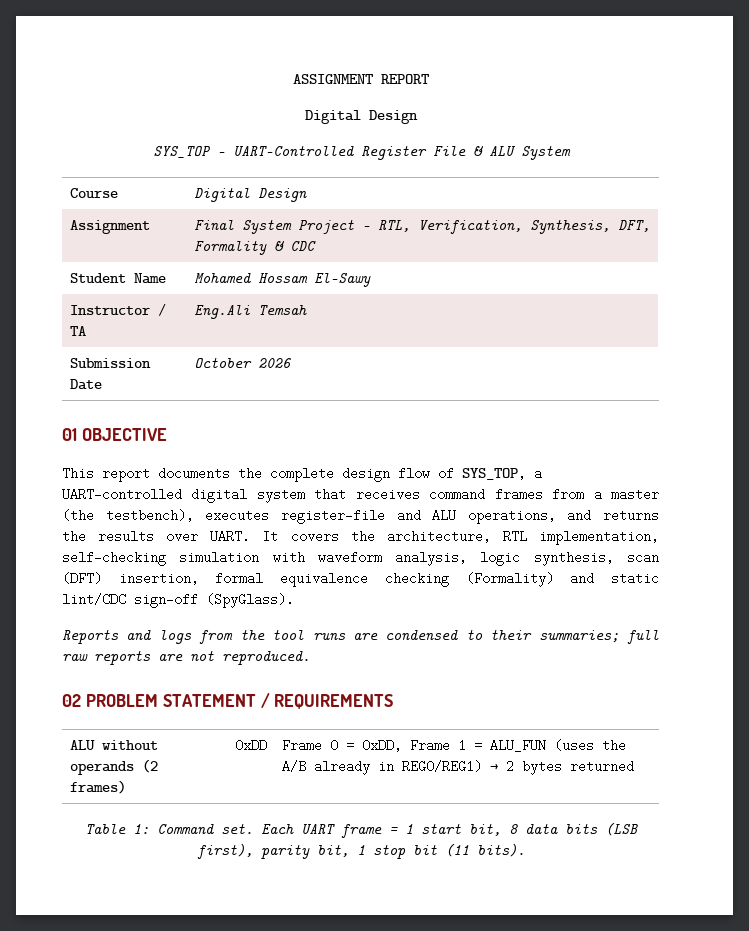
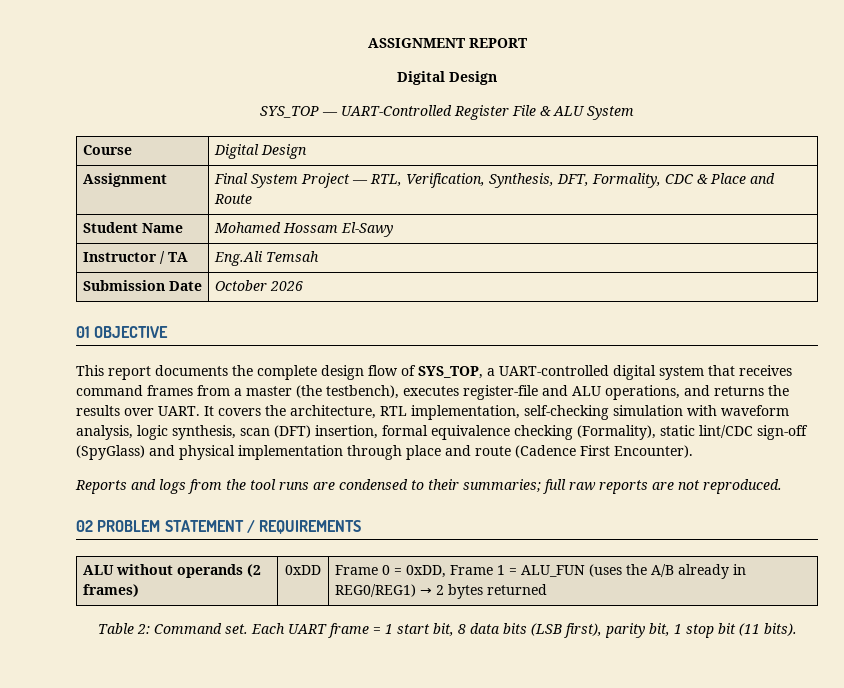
- Assignment | Final System Project — RTL, Verification, Synthesis, DFT, Formality & CDC
+ Assignment | Final System Project — RTL, Verification, Synthesis, DFT, Formality, CDC & Place and Route
- It covers the architecture, RTL implementation, self-checking simulation with waveform analysis, logic synthesis, scan (DFT) insertion, formal equivalence checking (Formality) and static lint/CDC sign-off (SpyGlass).
+ It covers the architecture, RTL implementation, self-checking simulation with waveform analysis, logic synthesis, scan (DFT) insertion, formal equivalence checking (Formality), static lint/CDC sign-off (SpyGlass) and physical implementation through place and route (Cadence First Encounter).
- Table 1: Command set.
+ Table 2: Command set.

